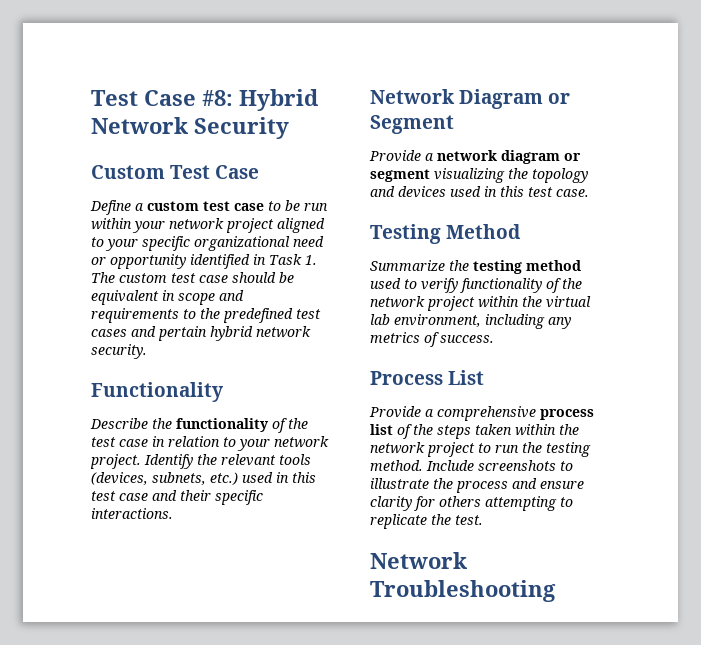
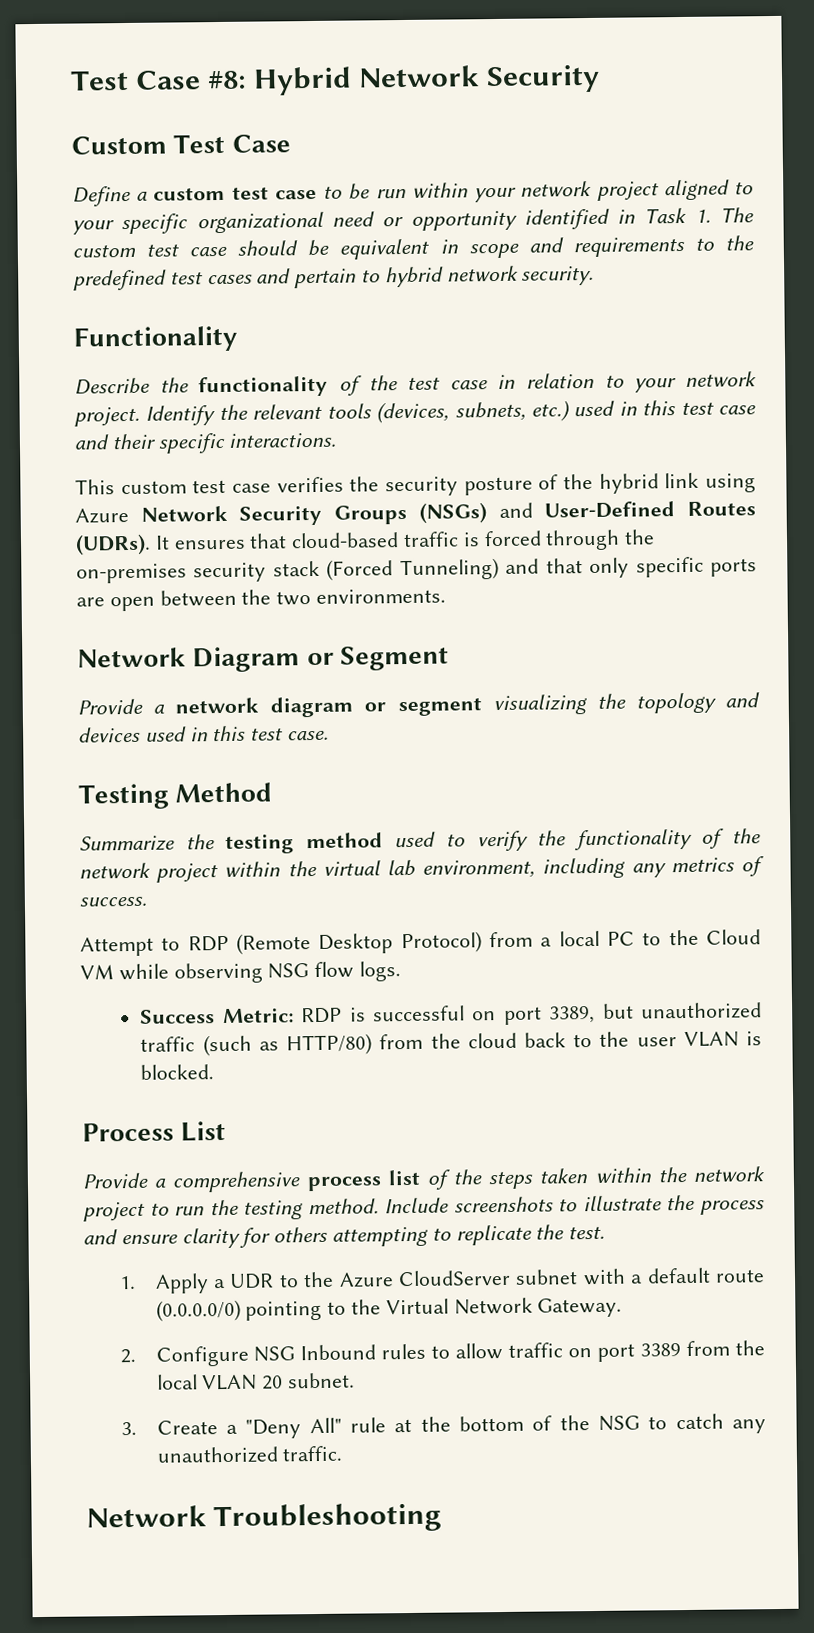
- Define a custom test case to be run within your network project aligned to your specific organizational need or opportunity identified in Task 1. The custom test case should be equivalent in scope and requirements to the predefined test cases and pertain hybrid network security.
+ Define a custom test case to be run within your network project aligned to your specific organizational need or opportunity identified in Task 1. The custom test case should be equivalent in scope and requirements to the predefined test cases and pertain to hybrid network security.
+ This custom test case verifies the security posture of the hybrid link using Azure Network Security Groups (NSGs) and User-Defined Routes (UDRs). It ensures that cloud-based traffic is forced through the on-premises security stack (Forced Tunneling) and that only specific ports are open between the two environments.
- Summarize the testing method used to verify functionality of the network project within the virtual lab environment, including any metrics of success.
+ Summarize the testing method used to verify the functionality of the network project within the virtual lab environment, including any metrics of success.
+ Attempt to RDP (Remote Desktop Protocol) from a local PC to the Cloud VM while observing NSG flow logs.
+ Success Metric: RDP is successful on port 3389, but unauthorized traffic (such as HTTP/80) from the cloud back to the user VLAN is blocked.
+ 1. Apply a UDR to the Azure CloudServer subnet with a default route (0.0.0.0/0) pointing to the Virtual Network Gateway.
+ 2. Configure NSG Inbound rules to allow traffic on port 3389 from the local VLAN 20 subnet.
+ 3. Create a "Deny All" rule at the bottom of the NSG to catch any unauthorized traffic.

